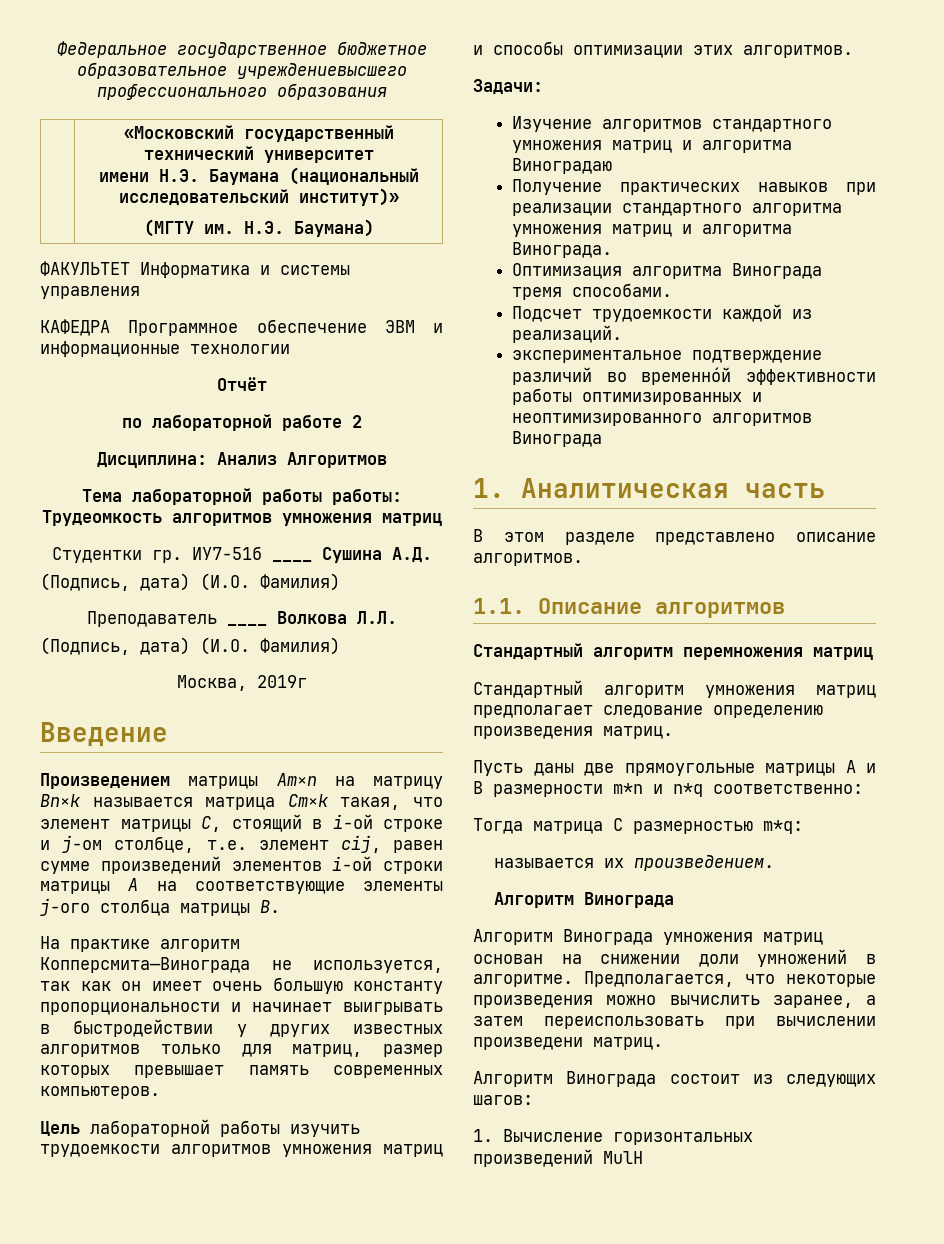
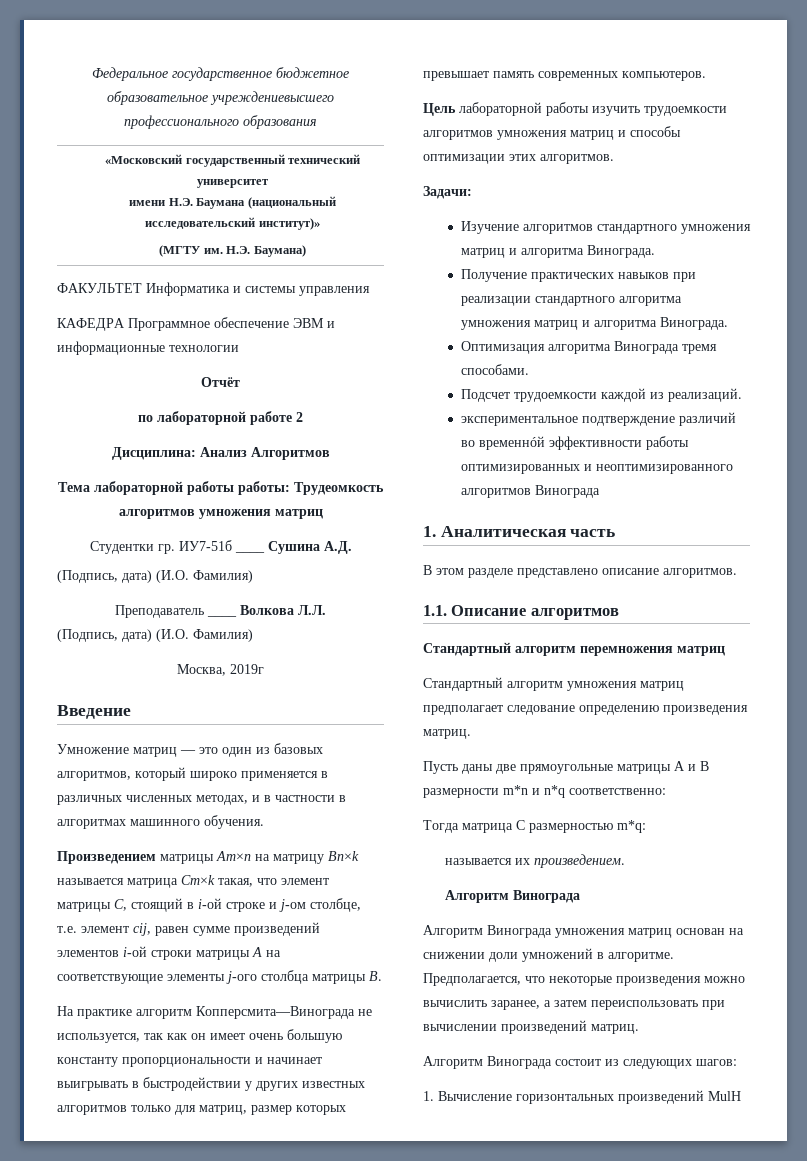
+ Умножение матриц — это один из базовых алгоритмов, который широко применяется в различных численных методах, и в частности в алгоритмах машинного обучения.
- Изучение алгоритмов стандартного умножения матриц и алгоритма Виноградаю
+ Изучение алгоритмов стандартного умножения матриц и алгоритма Винограда.
- Предполагается, что некоторые произведения можно вычислить заранее, а затем переиспользовать при вычислении произведени матриц.
+ Предполагается, что некоторые произведения можно вычислить заранее, а затем переиспользовать при вычислении произведений матриц.

